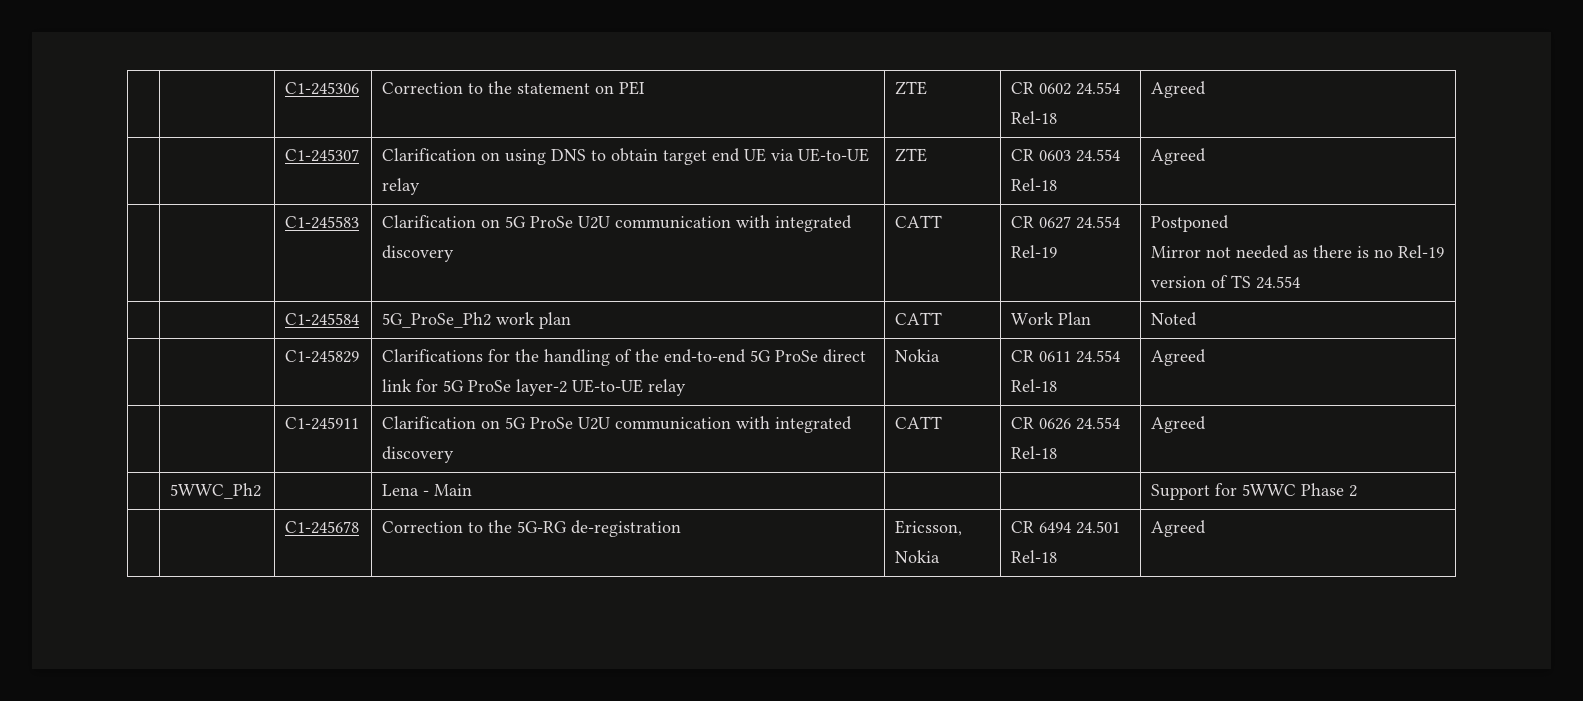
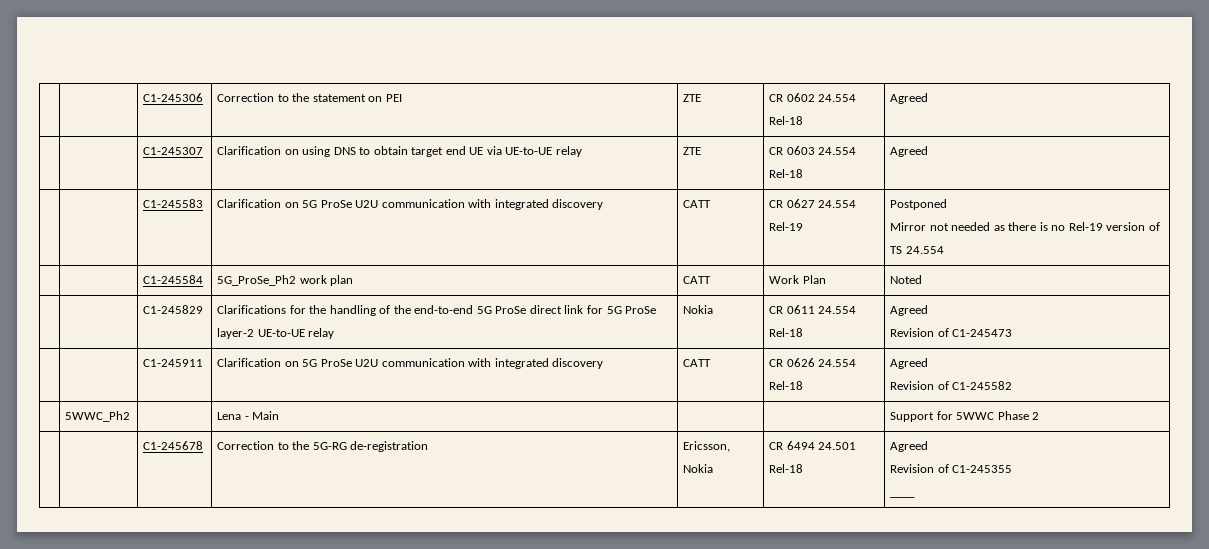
  | | C1-245829 | Clarifications for the handling of the end-to-end 5G ProSe direct link for 5G ProSe layer-2 UE-to-UE relay | Nokia | CR 0611 24.554 Rel-18 | Agreed
+ Revision of C1-245473
  | | C1-245911 | Clarification on 5G ProSe U2U communication with integrated discovery | CATT | CR 0626 24.554 Rel-18 | Agreed
+ Revision of C1-245582
  | | C1-245678 | Correction to the 5G-RG de-registration | Ericsson, Nokia | CR 6494 24.501 Rel-18 | Agreed
+ Revision of C1-245355
+ ____

